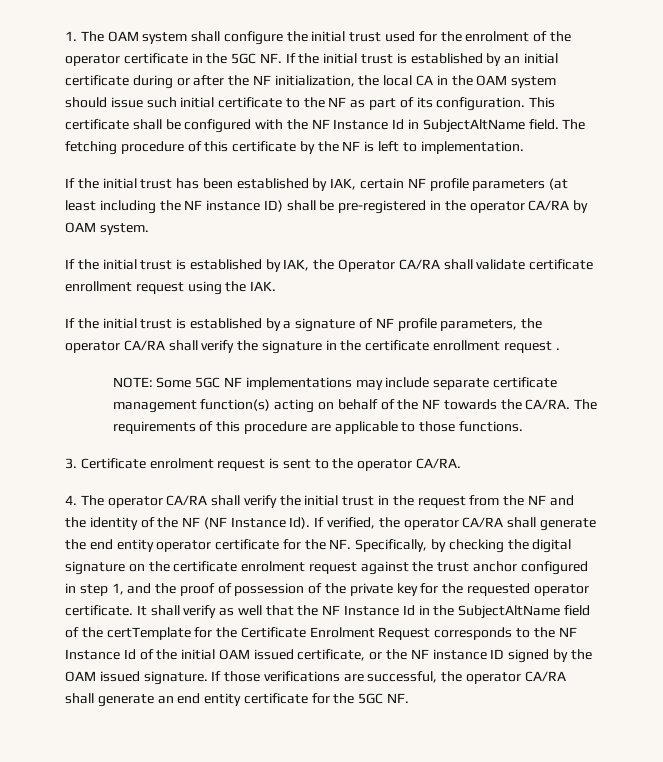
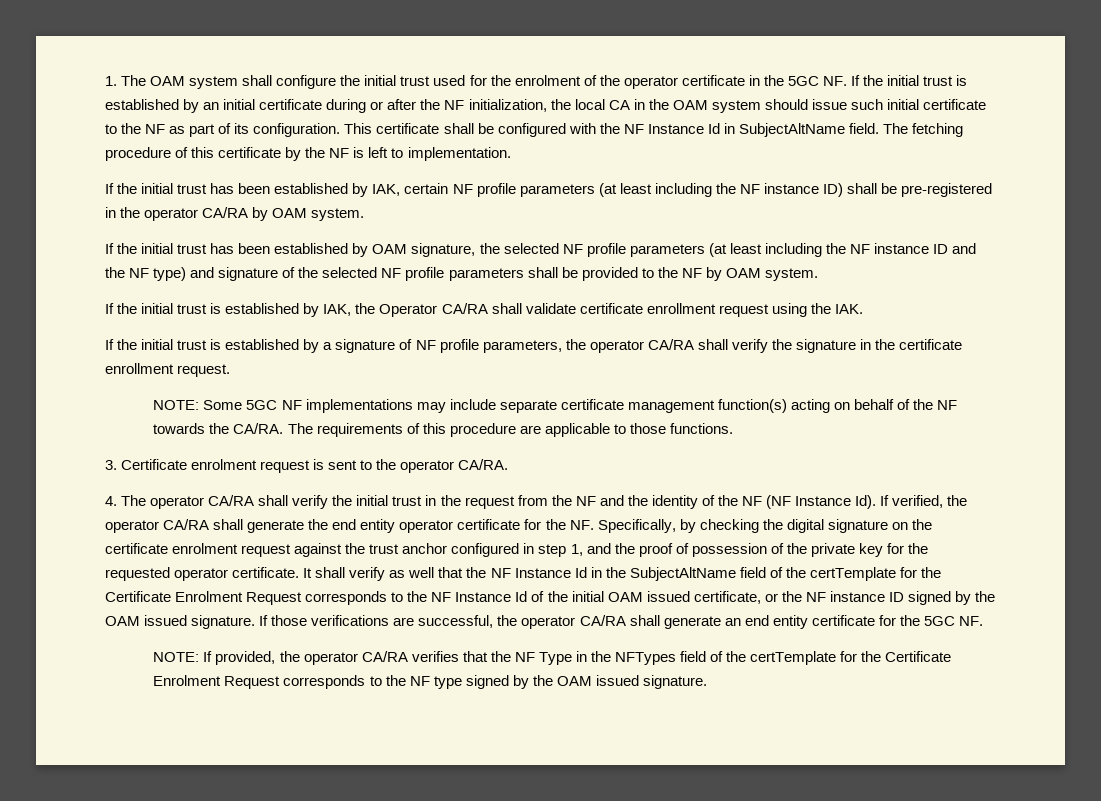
+ If the initial trust has been established by OAM signature, the selected NF profile parameters (at least including the NF instance ID and the NF type) and signature of the selected NF profile parameters shall be provided to the NF by OAM system.
- If the initial trust is established by a signature of NF profile parameters, the operator CA/RA shall verify the signature in the certificate enrollment request .
+ If the initial trust is established by a signature of NF profile parameters, the operator CA/RA shall verify the signature in the certificate enrollment request.
+ NOTE: If provided, the operator CA/RA verifies that the NF Type in the NFTypes field of the certTemplate for the Certificate Enrolment Request corresponds to the NF type signed by the OAM issued signature.

